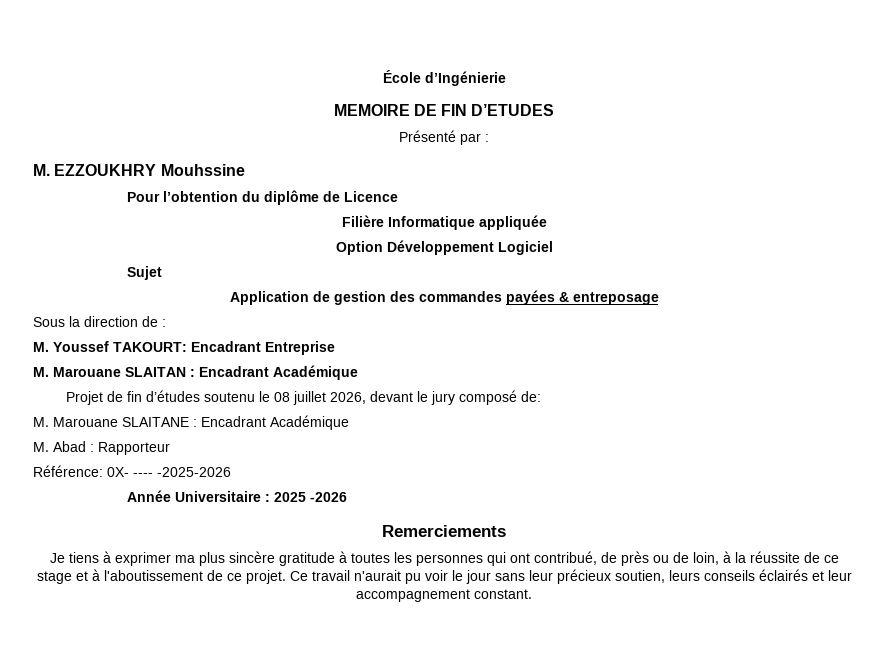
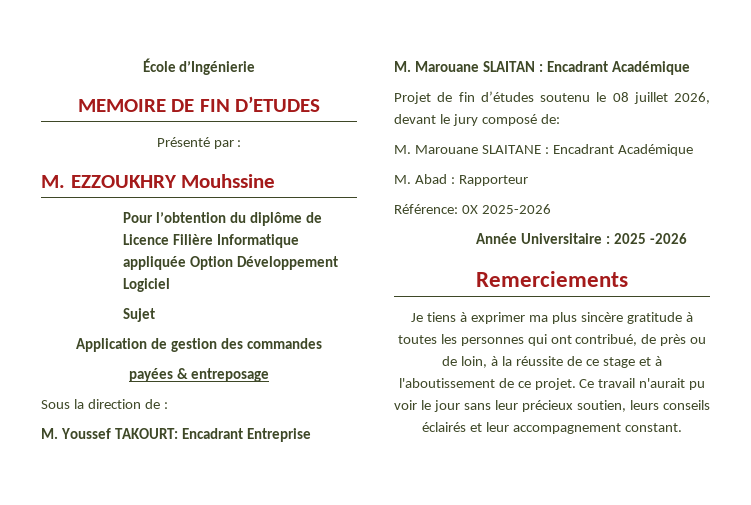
- Pour l’obtention du diplôme de Licence
- Filière Informatique appliquée
- Option Développement Logiciel
+ Pour l’obtention du diplôme de Licence Filière Informatique appliquée Option Développement Logiciel
- Application de gestion des commandes payées & entreposage
+ Application de gestion des commandes
+ payées & entreposage
- Référence: 0X- ---- -2025-2026
+ Référence: 0X 2025-2026

